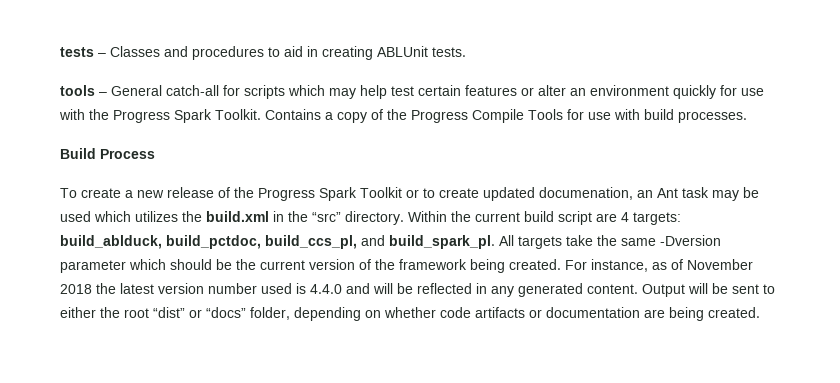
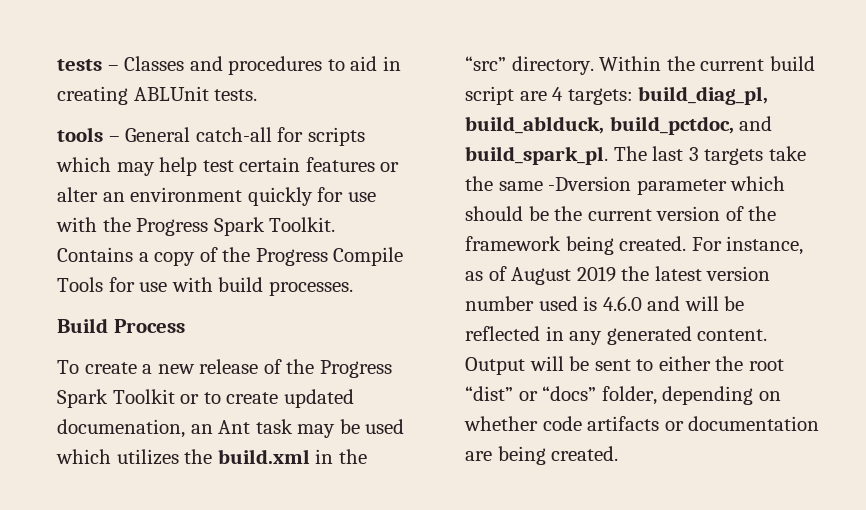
- Within the current build script are 4 targets: build_ablduck, build_pctdoc, build_ccs_pl, and build_spark_pl.
+ Within the current build script are 4 targets: build_diag_pl, build_ablduck, build_pctdoc, and build_spark_pl.
- All targets take the same -Dversion parameter which should be the current version of the framework being created.
+ The last 3 targets take the same -Dversion parameter which should be the current version of the framework being created.
- For instance, as of November 2018 the latest version number used is 4.4.0 and will be reflected in any generated content.
+ For instance, as of August 2019 the latest version number used is 4.6.0 and will be reflected in any generated content.

